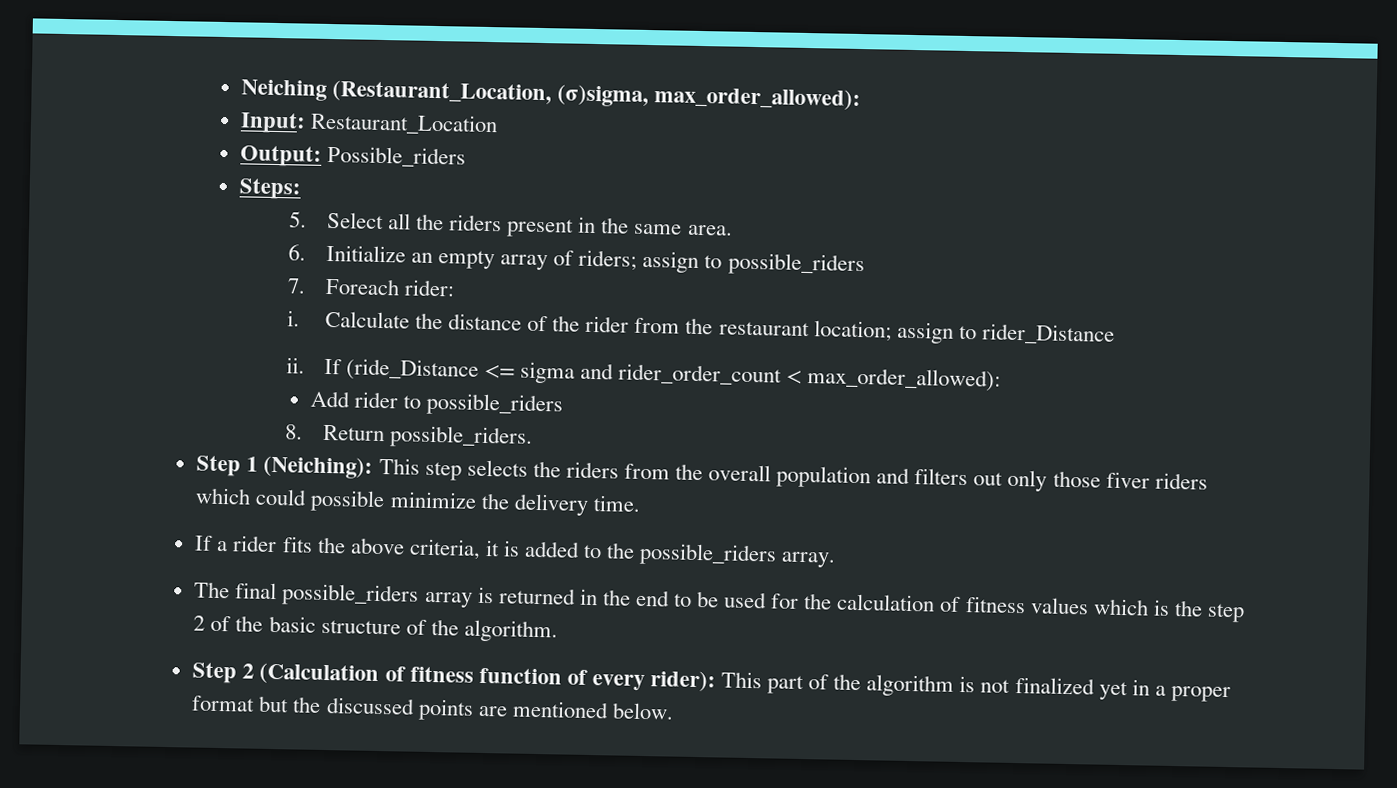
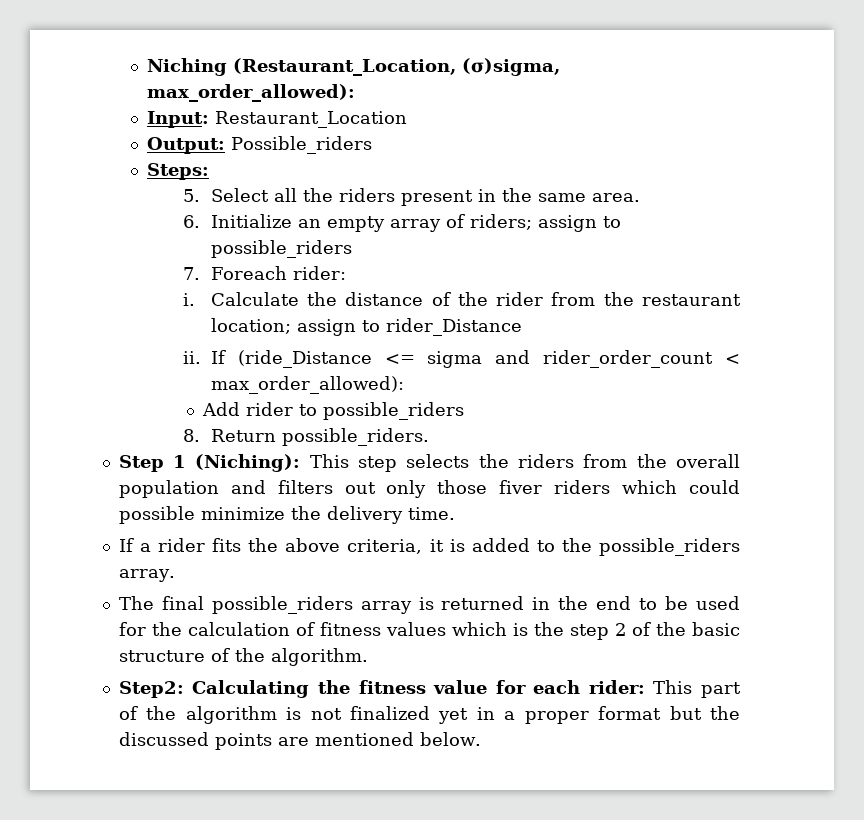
- Neiching (Restaurant_Location, (σ)sigma, max_order_allowed):
+ Niching (Restaurant_Location, (σ)sigma, max_order_allowed):
- Step 1 (Neiching): This step selects the riders from the overall population and filters out only those fiver riders which could possible minimize the delivery time.
+ Step 1 (Niching): This step selects the riders from the overall population and filters out only those fiver riders which could possible minimize the delivery time.
- Step 2 (Calculation of fitness function of every rider): This part of the algorithm is not finalized yet in a proper format but the discussed points are mentioned below.
+ Step2: Calculating the fitness value for each rider: This part of the algorithm is not finalized yet in a proper format but the discussed points are mentioned below.

